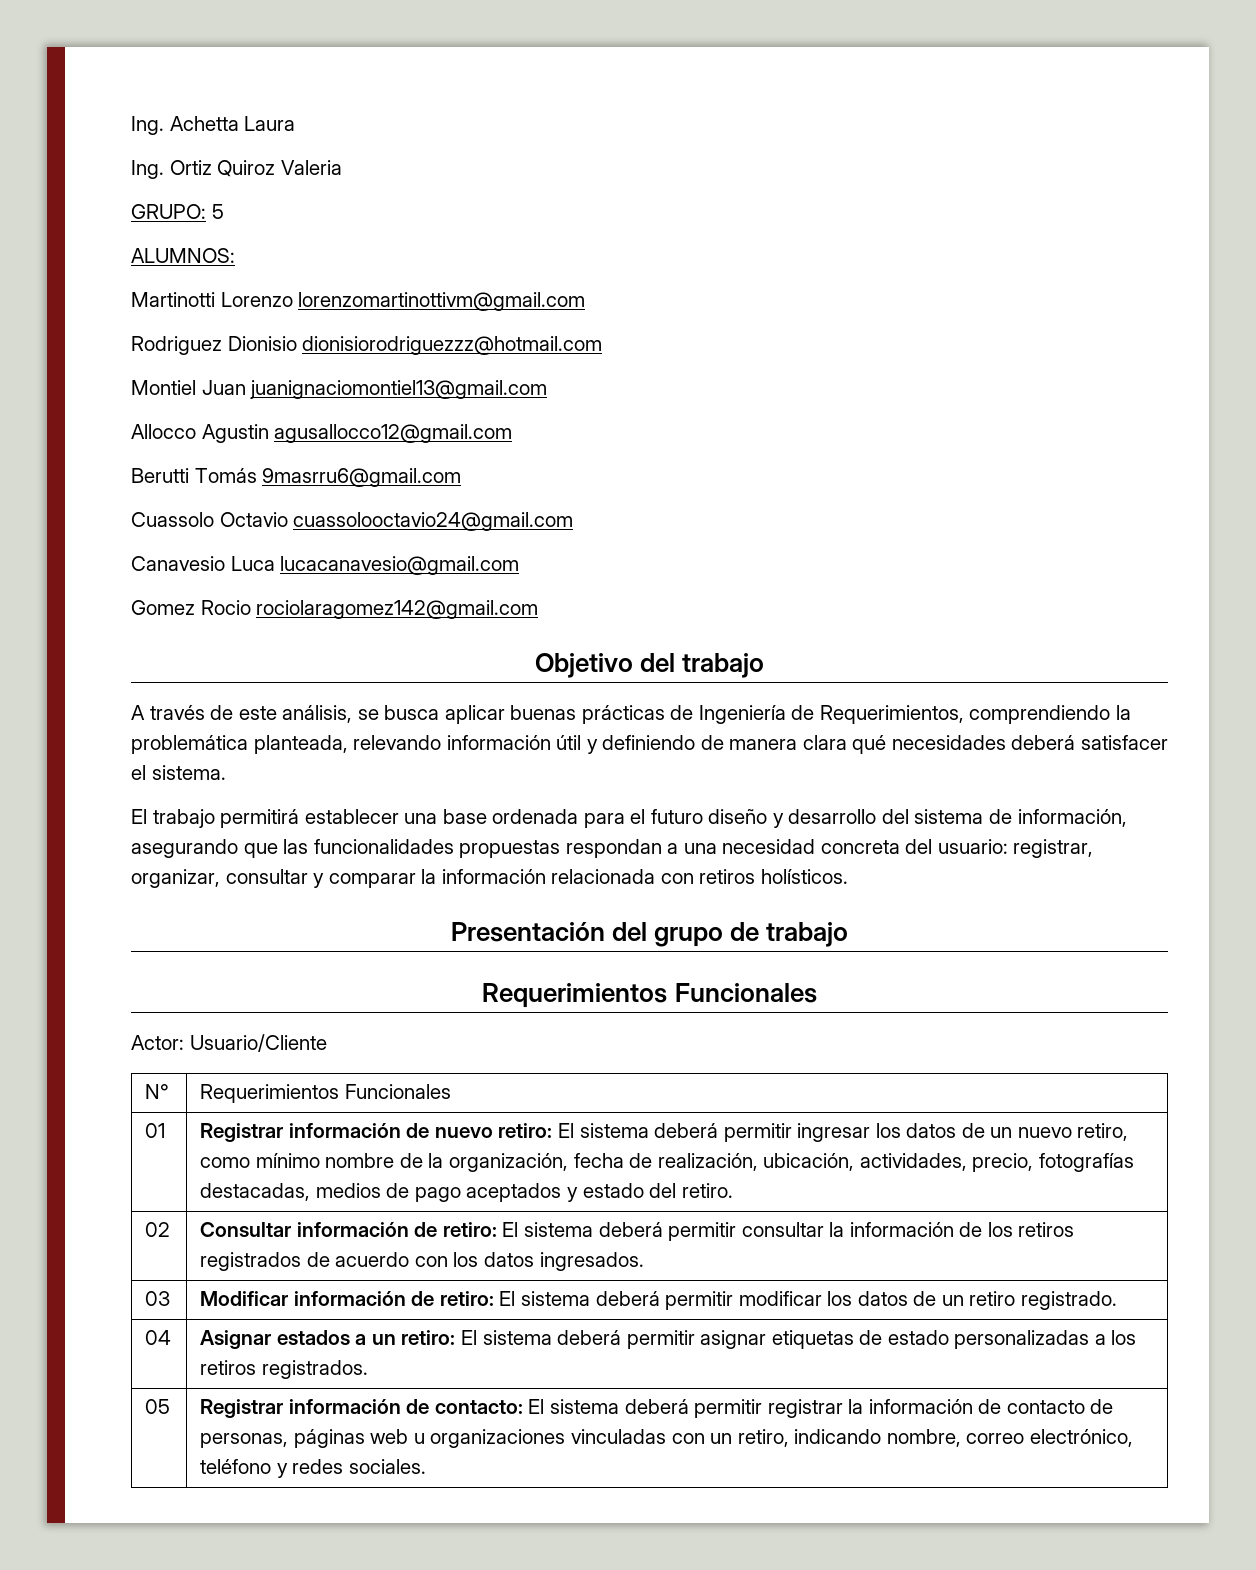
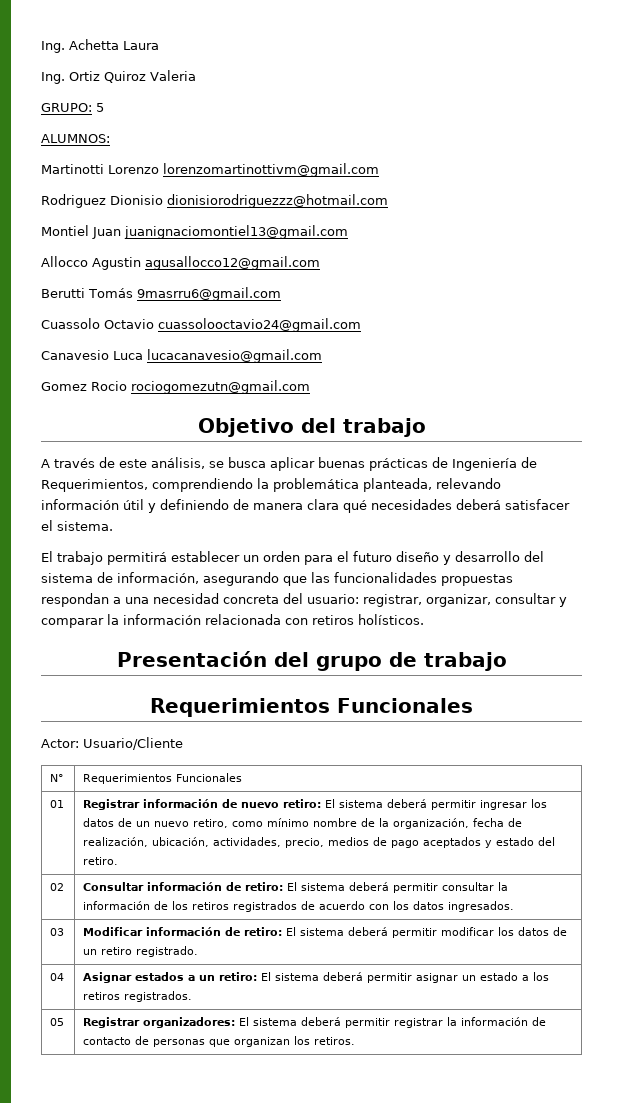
- Gomez Rocio rociolaragomez142@gmail.com
+ Gomez Rocio rociogomezutn@gmail.com
- El trabajo permitirá establecer una base ordenada para el futuro diseño y desarrollo del sistema de información, asegurando que las funcionalidades propuestas respondan a una necesidad concreta del usuario: registrar, organizar, consultar y comparar la información relacionada con retiros holísticos.
+ El trabajo permitirá establecer un orden para el futuro diseño y desarrollo del sistema de información, asegurando que las funcionalidades propuestas respondan a una necesidad concreta del usuario: registrar, organizar, consultar y comparar la información relacionada con retiros holísticos.
- 01 | Registrar información de nuevo retiro: El sistema deberá permitir ingresar los datos de un nuevo retiro, como mínimo nombre de la organización, fecha de realización, ubicación, actividades, precio, fotografías destacadas, medios de pago aceptados y estado del retiro.
+ 01 | Registrar información de nuevo retiro: El sistema deberá permitir ingresar los datos de un nuevo retiro, como mínimo nombre de la organización, fecha de realización, ubicación, actividades, precio, medios de pago aceptados y estado del retiro.
- 04 | Asignar estados a un retiro: El sistema deberá permitir asignar etiquetas de estado personalizadas a los retiros registrados.
+ 04 | Asignar estados a un retiro: El sistema deberá permitir asignar un estado a los retiros registrados.
- 05 | Registrar información de contacto: El sistema deberá permitir registrar la información de contacto de personas, páginas web u organizaciones vinculadas con un retiro, indicando nombre, correo electrónico, teléfono y redes sociales.
+ 05 | Registrar organizadores: El sistema deberá permitir registrar la información de contacto de personas que organizan los retiros.

